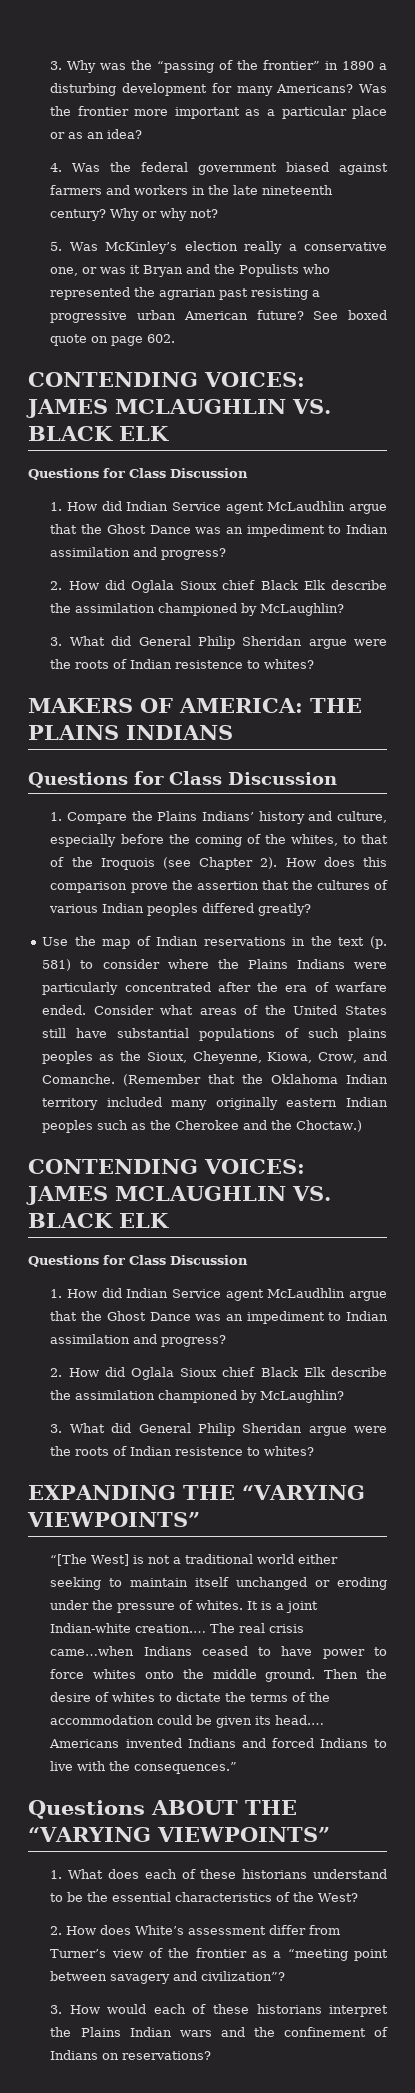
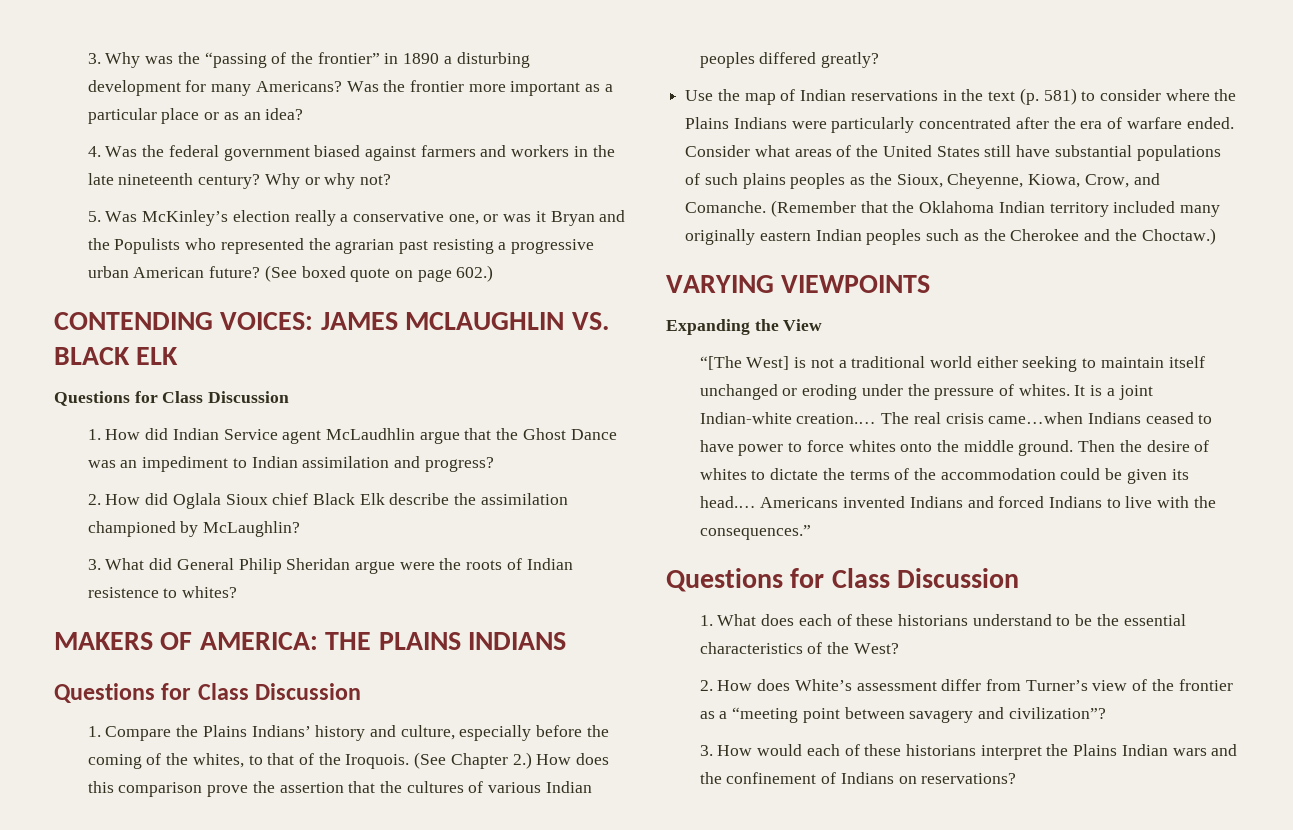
- See boxed quote on page 602.
+ (See boxed quote on page 602.)
- 1. Compare the Plains Indians’ history and culture, especially before the coming of the whites, to that of the Iroquois (see Chapter 2). How does this comparison prove the assertion that the cultures of various Indian peoples differed greatly?
+ 1. Compare the Plains Indians’ history and culture, especially before the coming of the whites, to that of the Iroquois. (See Chapter 2.) How does this comparison prove the assertion that the cultures of various Indian peoples differed greatly?
  (Remember that the Oklahoma Indian territory included many originally eastern Indian peoples such as the Cherokee and the Choctaw.)
- CONTENDING VOICES: JAMES MCLAUGHLIN VS. BLACK ELK
- Questions for Class Discussion
- 1. How did Indian Service agent McLaudhlin argue that the Ghost Dance was an impediment to Indian assimilation and progress?
- 2. How did Oglala Sioux chief Black Elk describe the assimilation championed by McLaughlin?
- 3. What did General Philip Sheridan argue were the roots of Indian resistence to whites?
- EXPANDING THE “VARYING VIEWPOINTS”
+ VARYING VIEWPOINTS
+ Expanding the View
  Americans invented Indians and forced Indians to live with the consequences.”
- Questions ABOUT THE “VARYING VIEWPOINTS”
+ Questions for Class Discussion

